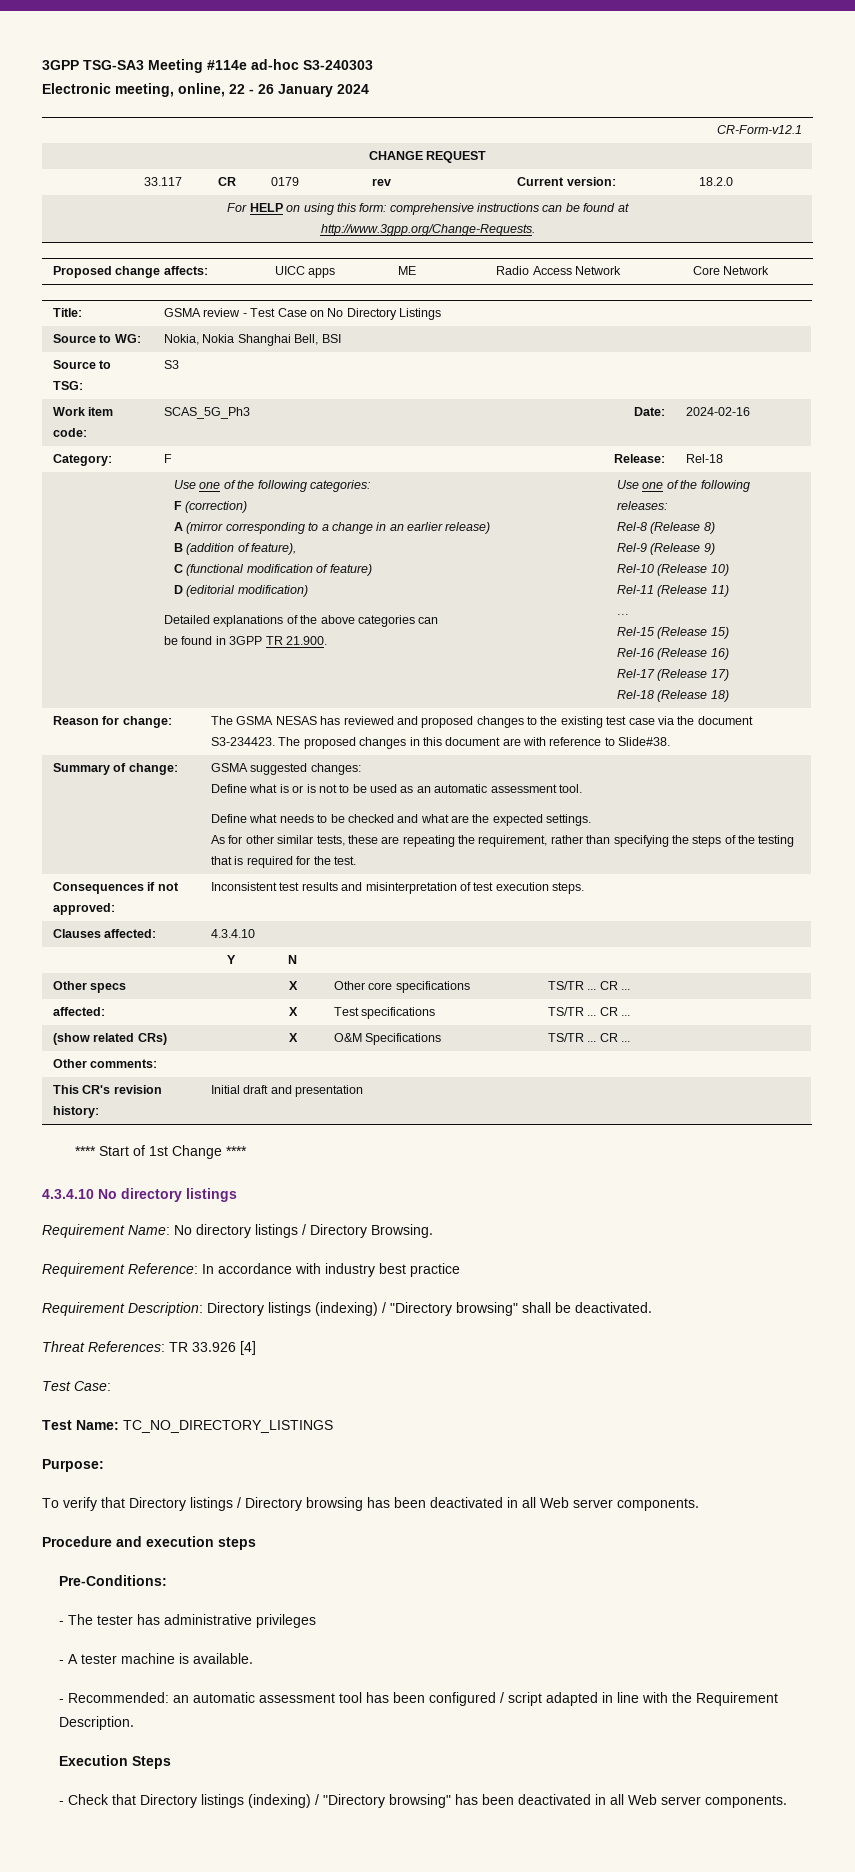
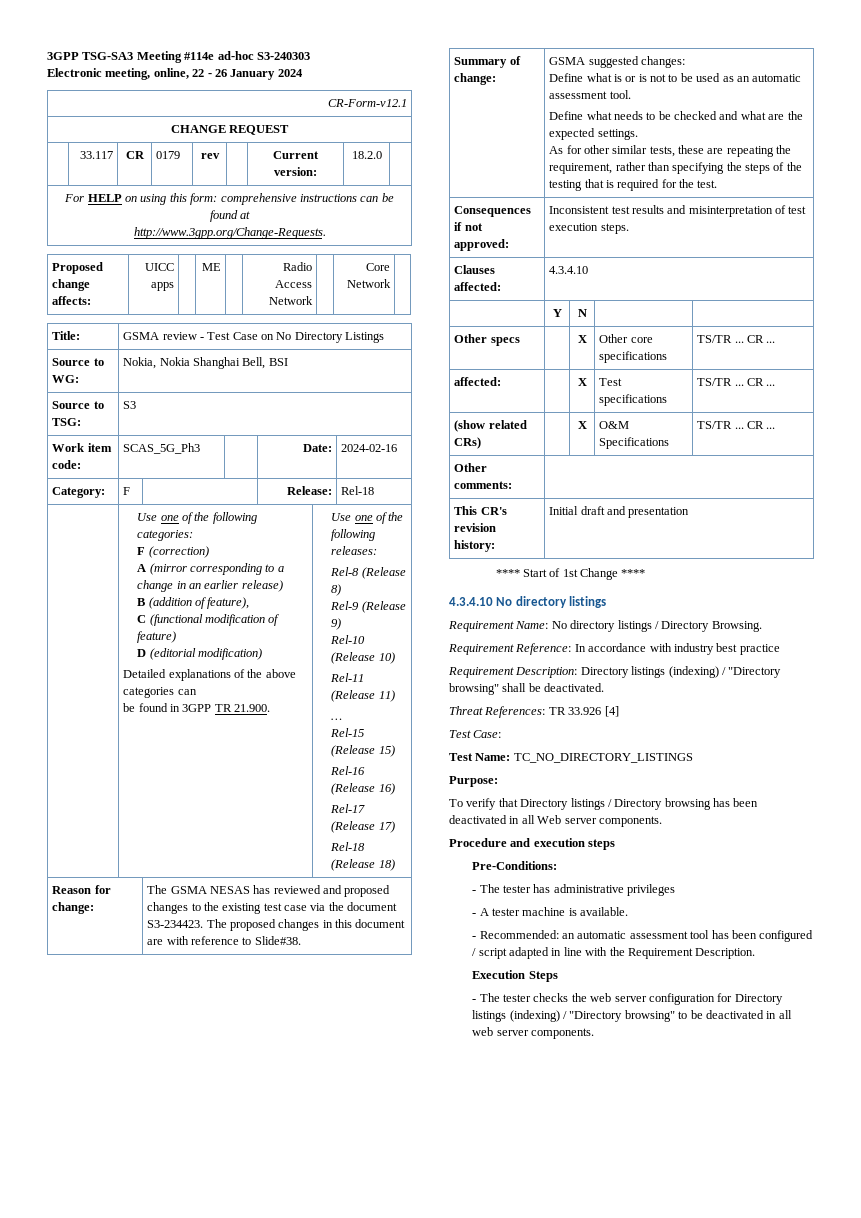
- - Check that Directory listings (indexing) / "Directory browsing" has been deactivated in all Web server components.
+ - The tester checks the web server configuration for Directory listings (indexing) / "Directory browsing" to be deactivated in all web server components.

